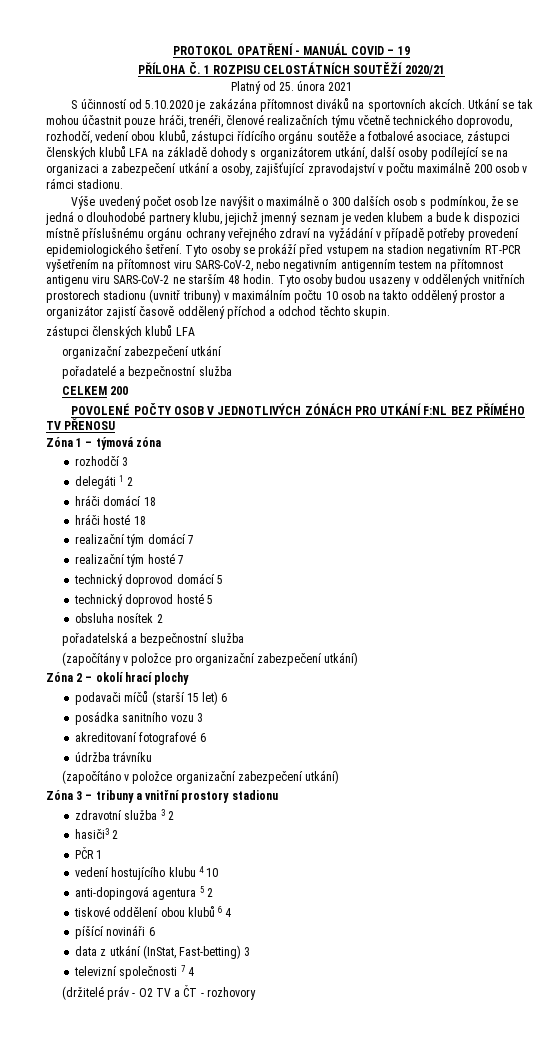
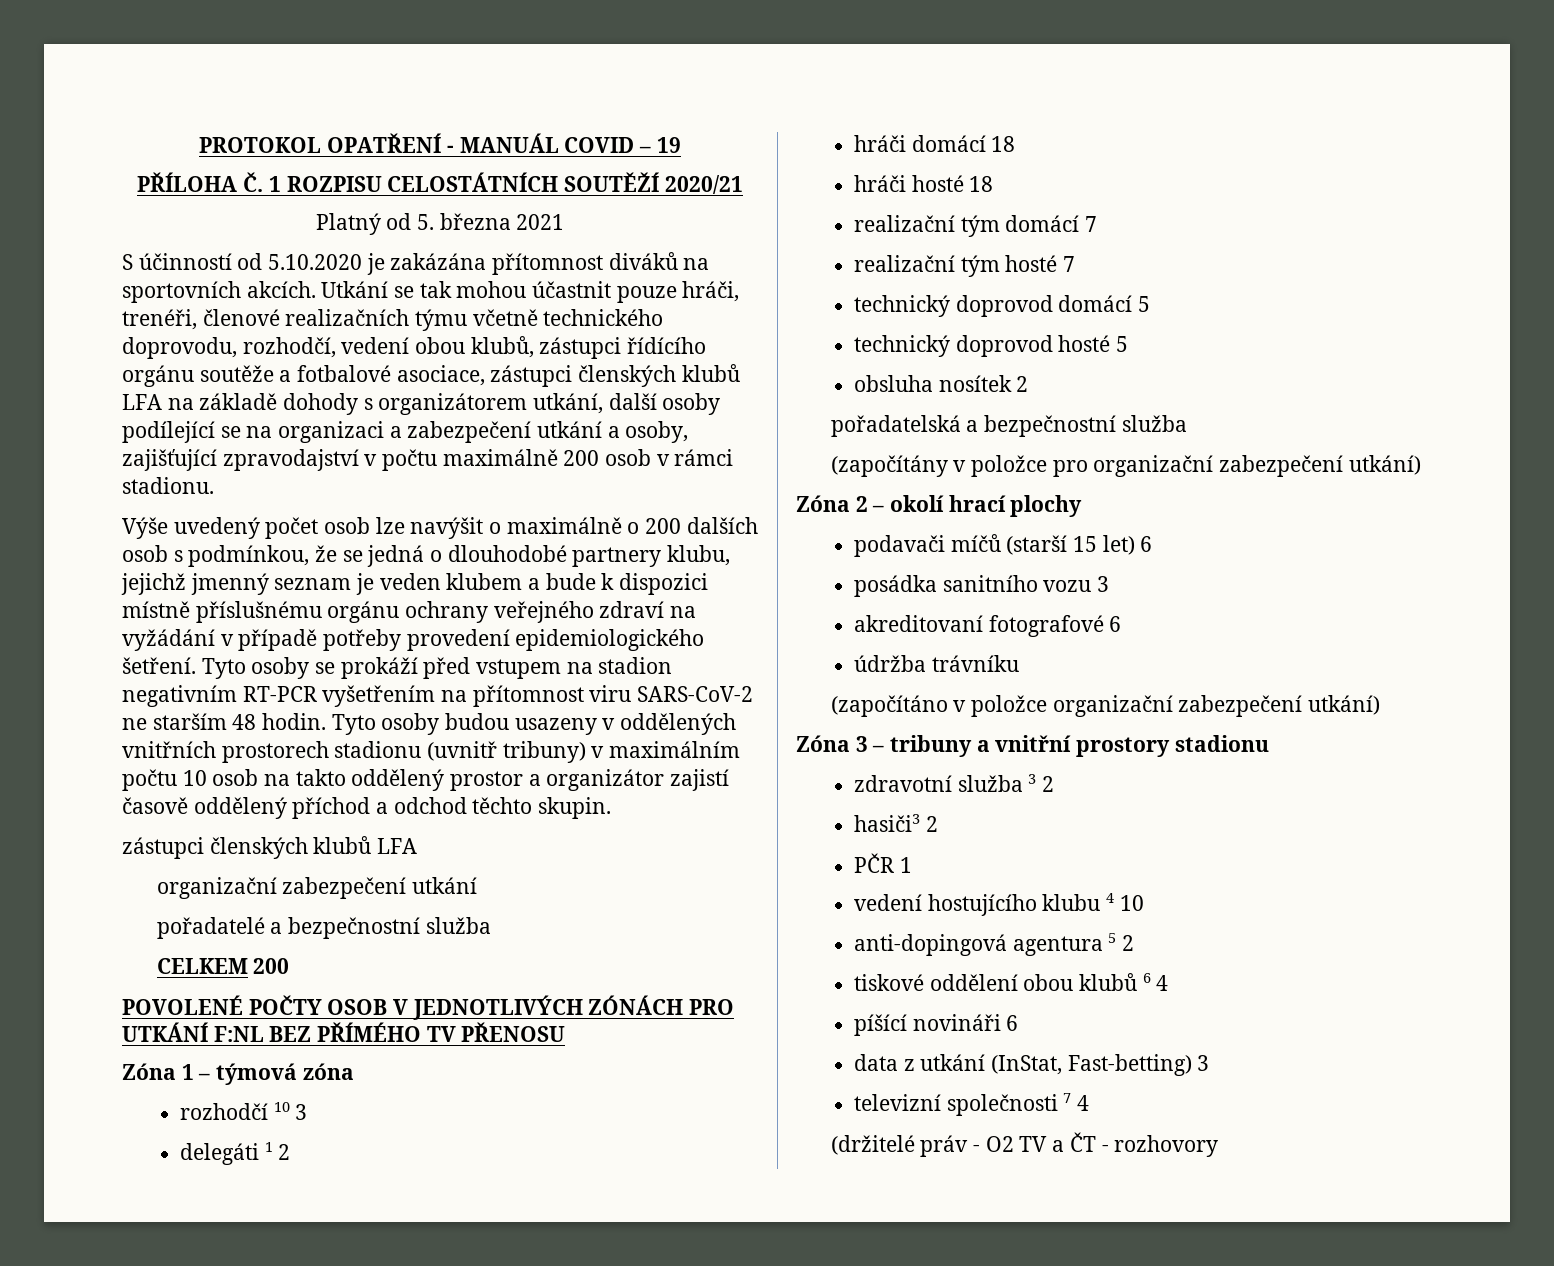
- Platný od 25. února 2021
+ Platný od 5. března 2021
- Výše uvedený počet osob lze navýšit o maximálně o 300 dalších osob s podmínkou, že se jedná o dlouhodobé partnery klubu, jejichž jmenný seznam je veden klubem a bude k dispozici místně příslušnému orgánu ochrany veřejného zdraví na vyžádání v případě potřeby provedení epidemiologického šetření.
+ Výše uvedený počet osob lze navýšit o maximálně o 200 dalších osob s podmínkou, že se jedná o dlouhodobé partnery klubu, jejichž jmenný seznam je veden klubem a bude k dispozici místně příslušnému orgánu ochrany veřejného zdraví na vyžádání v případě potřeby provedení epidemiologického šetření.
- Tyto osoby se prokáží před vstupem na stadion negativním RT-PCR vyšetřením na přítomnost viru SARS-CoV-2, nebo negativním antigenním testem na přítomnost antigenu viru SARS-CoV-2 ne starším 48 hodin.
+ Tyto osoby se prokáží před vstupem na stadion negativním RT-PCR vyšetřením na přítomnost viru SARS-CoV-2 ne starším 48 hodin.
- rozhodčí 3
+ rozhodčí 10 3

